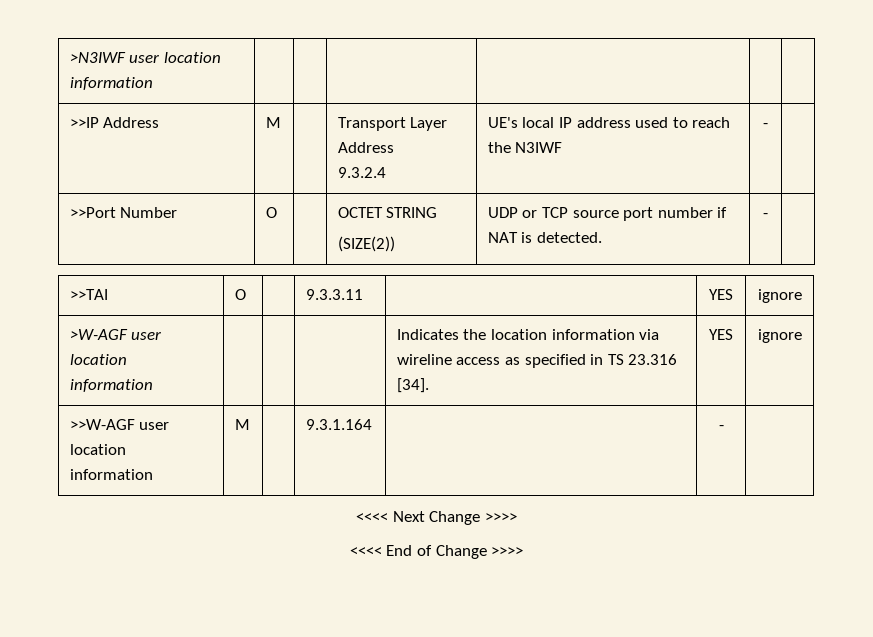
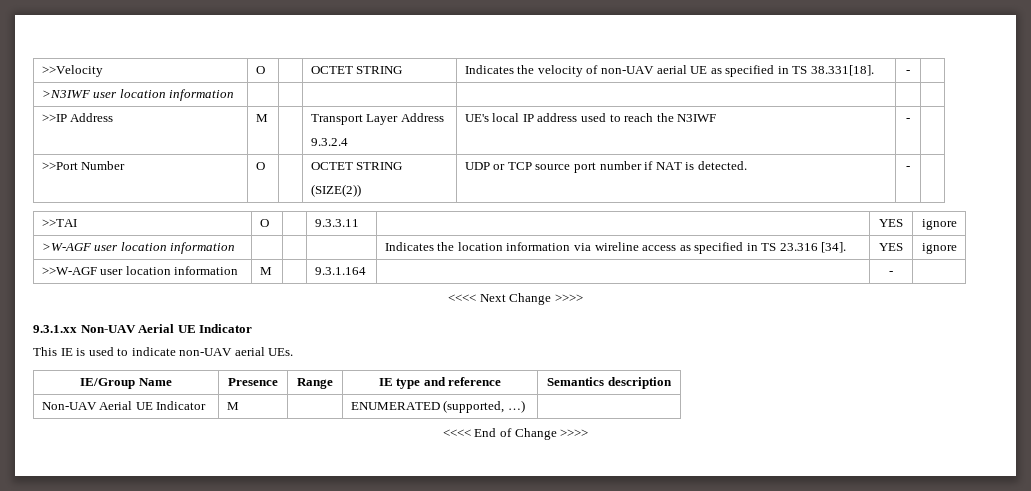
+ >>Velocity | O | | OCTET STRING | Indicates the velocity of non-UAV aerial UE as specified in TS 38.331[18]. | - |
+ 9.3.1.xx Non-UAV Aerial UE Indicator
+ This IE is used to indicate non-UAV aerial UEs.
+ IE/Group Name | Presence | Range | IE type and reference | Semantics description
+ Non-UAV Aerial UE Indicator | M | | ENUMERATED (supported, …) |

